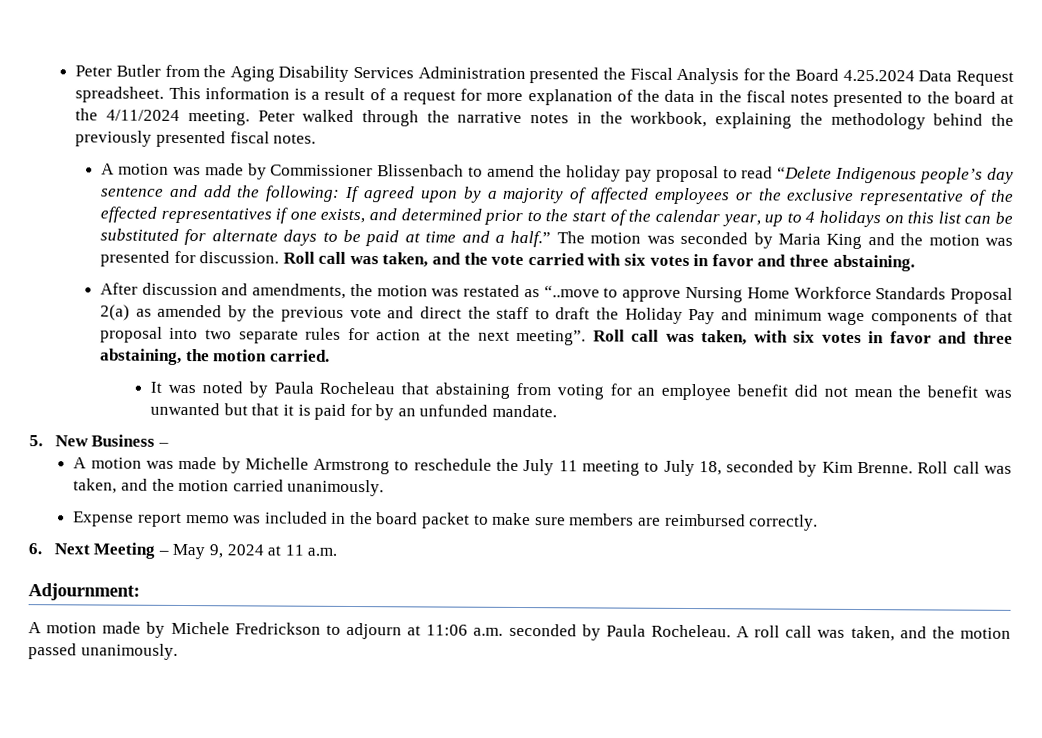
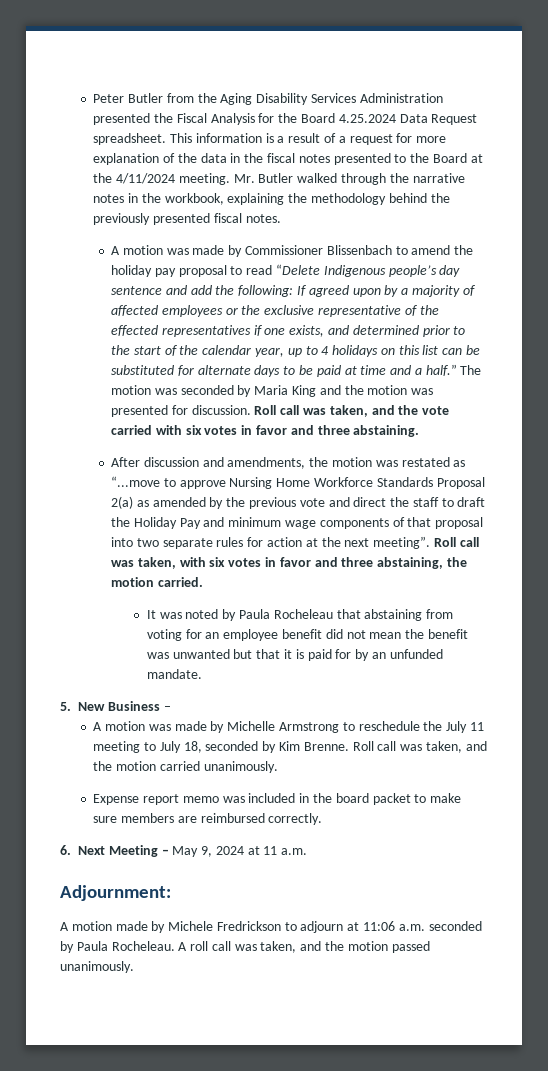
- This information is a result of a request for more explanation of the data in the fiscal notes presented to the board at the 4/11/2024 meeting.
+ This information is a result of a request for more explanation of the data in the fiscal notes presented to the Board at the 4/11/2024 meeting.
- Peter walked through the narrative notes in the workbook, explaining the methodology behind the previously presented fiscal notes.
+ Mr. Butler walked through the narrative notes in the workbook, explaining the methodology behind the previously presented fiscal notes.
- After discussion and amendments, the motion was restated as “..move to approve Nursing Home Workforce Standards Proposal 2(a) as amended by the previous vote and direct the staff to draft the Holiday Pay and minimum wage components of that proposal into two separate rules for action at the next meeting”.
+ After discussion and amendments, the motion was restated as “...move to approve Nursing Home Workforce Standards Proposal 2(a) as amended by the previous vote and direct the staff to draft the Holiday Pay and minimum wage components of that proposal into two separate rules for action at the next meeting”.

